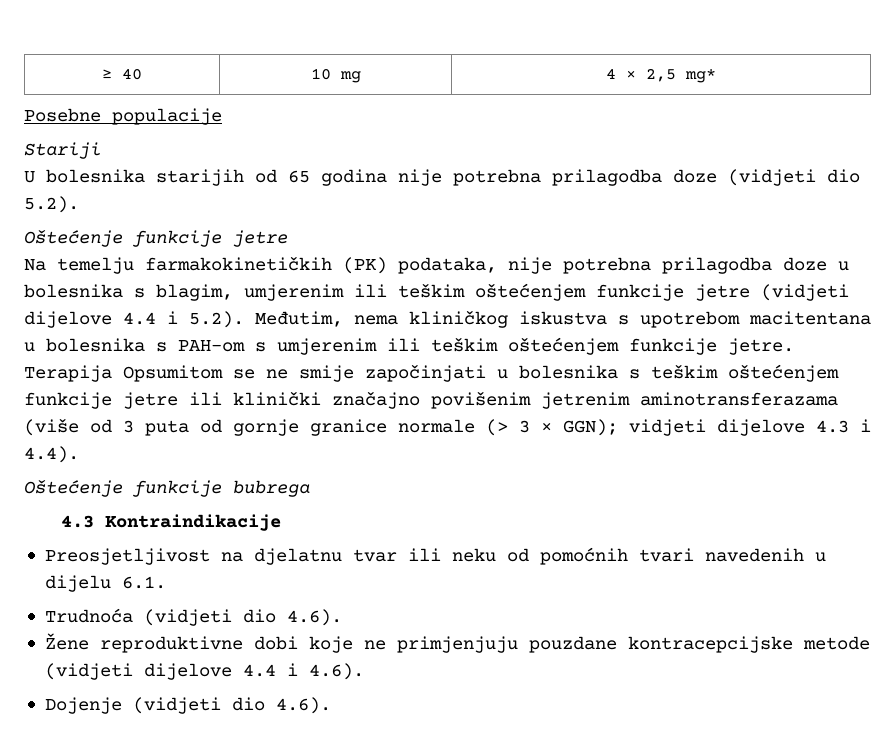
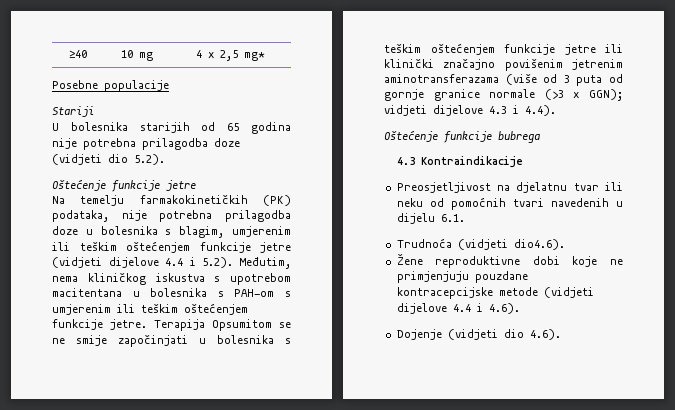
- ≥ 40 | 10 mg | 4 × 2,5 mg*
+ ≥40 | 10 mg | 4 × 2,5 mg*
- Terapija Opsumitom se ne smije započinjati u bolesnika s teškim oštećenjem funkcije jetre ili klinički značajno povišenim jetrenim aminotransferazama (više od 3 puta od gornje granice normale (> 3 × GGN); vidjeti dijelove 4.3 i 4.4).
+ Terapija Opsumitom se ne smije započinjati u bolesnika s teškim oštećenjem funkcije jetre ili klinički značajno povišenim jetrenim aminotransferazama (više od 3 puta od gornje granice normale (>3 × GGN); vidjeti dijelove 4.3 i 4.4).
- Trudnoća (vidjeti dio 4.6).
+ Trudnoća (vidjeti dio4.6).

